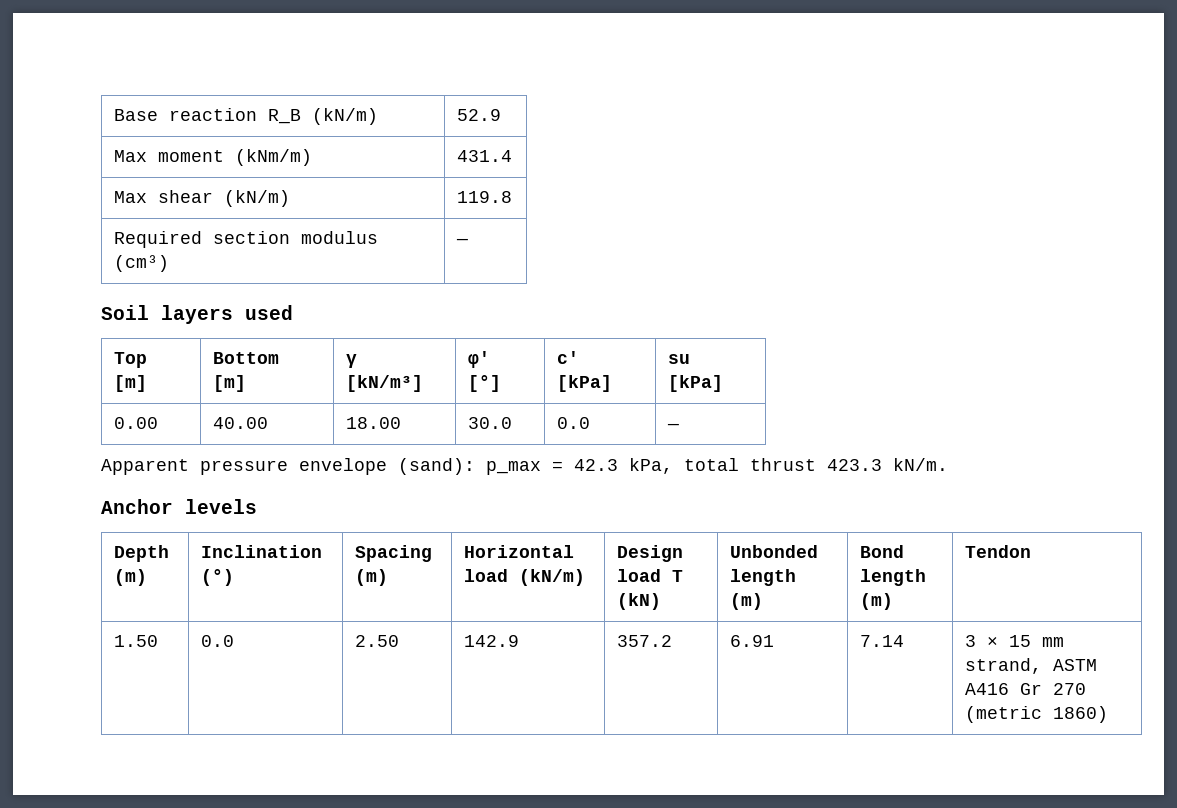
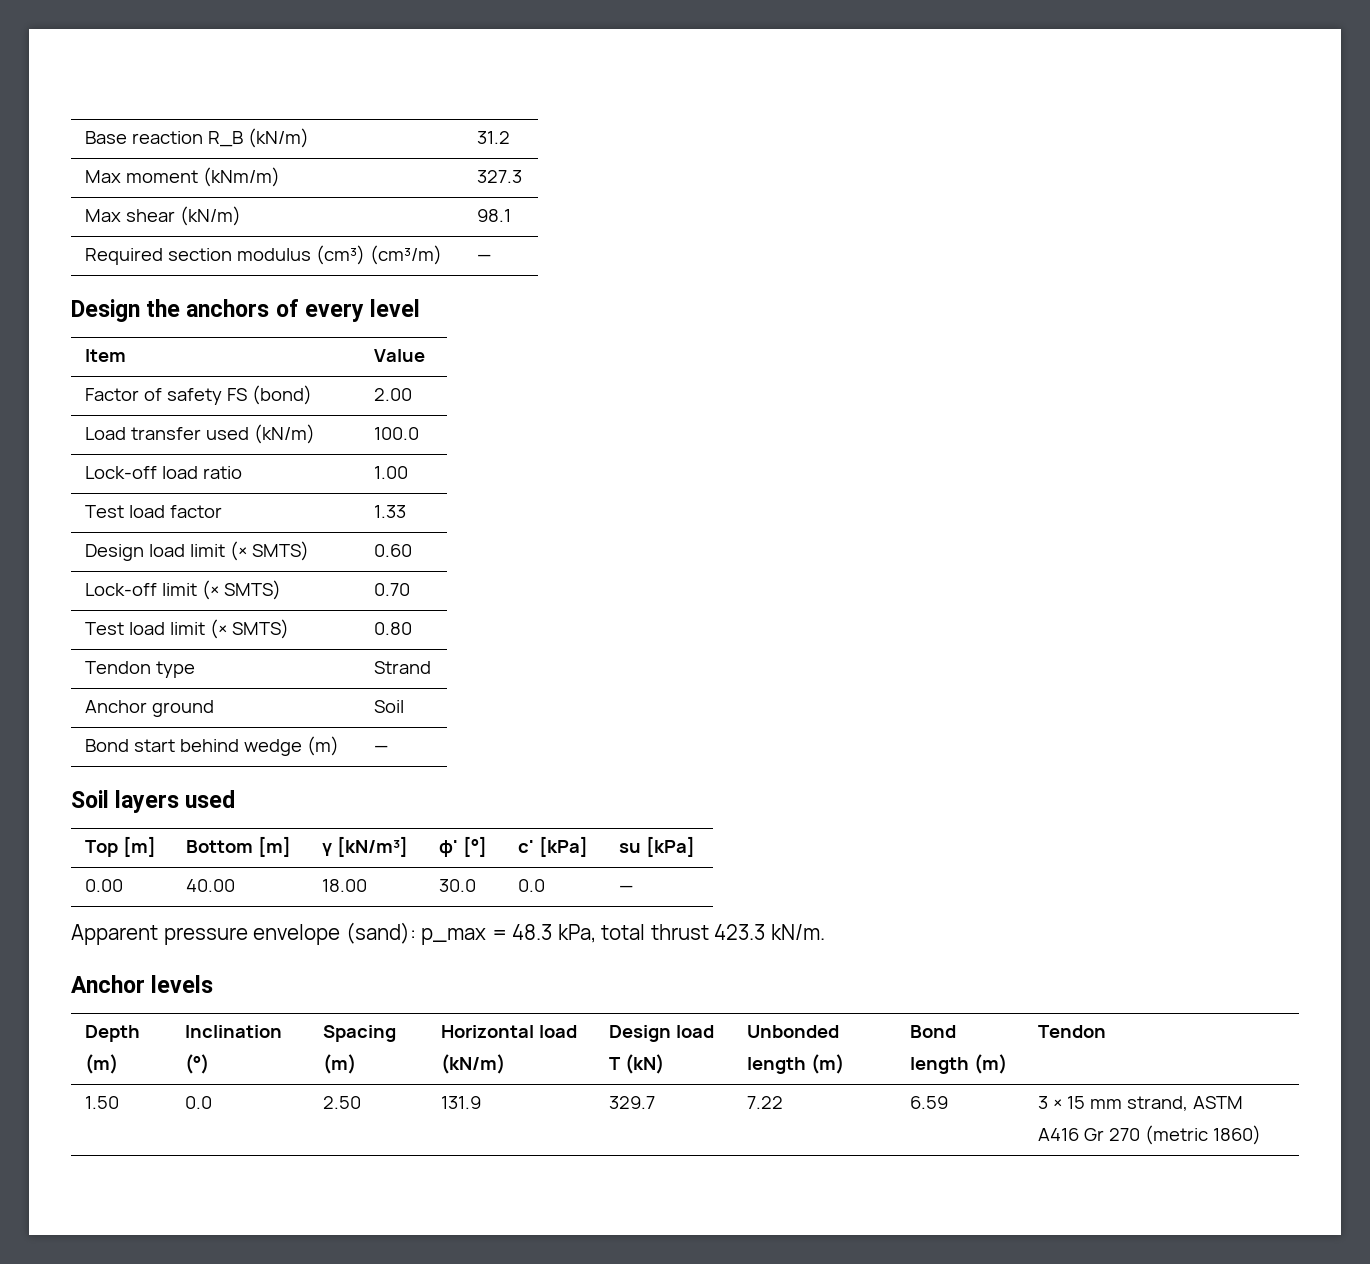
- Base reaction R_B (kN/m) | 52.9
+ Base reaction R_B (kN/m) | 31.2
- Max moment (kNm/m) | 431.4
+ Max moment (kNm/m) | 327.3
- Max shear (kN/m) | 119.8
+ Max shear (kN/m) | 98.1
- Required section modulus (cm³) | —
+ Required section modulus (cm³) (cm³/m) | —
+ Design the anchors of every level
+ Item | Value
+ Factor of safety FS (bond) | 2.00
+ Load transfer used (kN/m) | 100.0
+ Lock-off load ratio | 1.00
+ Test load factor | 1.33
+ Design load limit (× SMTS) | 0.60
+ Lock-off limit (× SMTS) | 0.70
+ Test load limit (× SMTS) | 0.80
+ Tendon type | Strand
+ Anchor ground | Soil
+ Bond start behind wedge (m) | —
- Apparent pressure envelope (sand): p_max = 42.3 kPa, total thrust 423.3 kN/m.
+ Apparent pressure envelope (sand): p_max = 48.3 kPa, total thrust 423.3 kN/m.
- 1.50 | 0.0 | 2.50 | 142.9 | 357.2 | 6.91 | 7.14 | 3 × 15 mm strand, ASTM A416 Gr 270 (metric 1860)
+ 1.50 | 0.0 | 2.50 | 131.9 | 329.7 | 7.22 | 6.59 | 3 × 15 mm strand, ASTM A416 Gr 270 (metric 1860)

